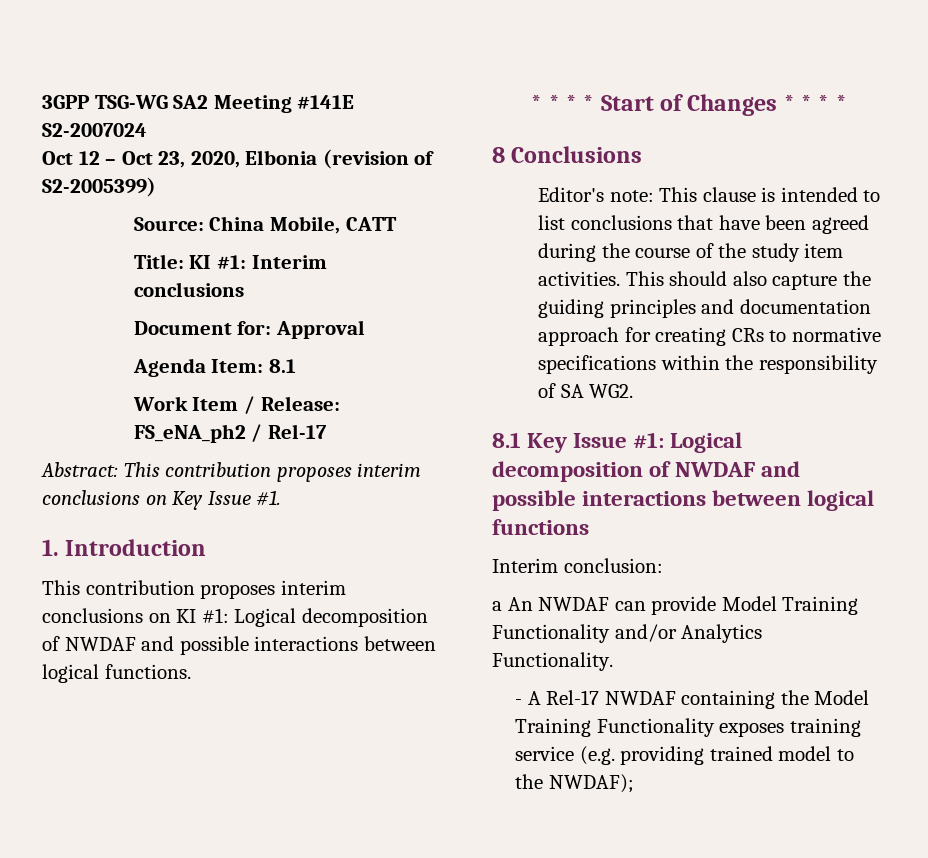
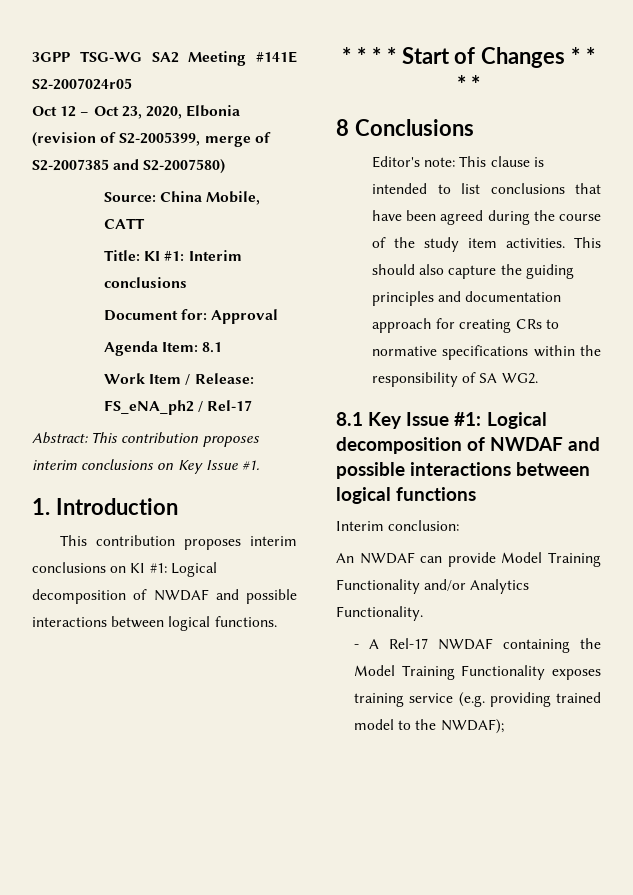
- 3GPP TSG-WG SA2 Meeting #141E S2-2007024
+ 3GPP TSG-WG SA2 Meeting #141E S2-2007024r05
- Oct 12 – Oct 23, 2020, Elbonia (revision of S2-2005399)
+ Oct 12 – Oct 23, 2020, Elbonia (revision of S2-2005399, merge of S2-2007385 and S2-2007580)
- a An NWDAF can provide Model Training Functionality and/or Analytics Functionality.
+ An NWDAF can provide Model Training Functionality and/or Analytics Functionality.

